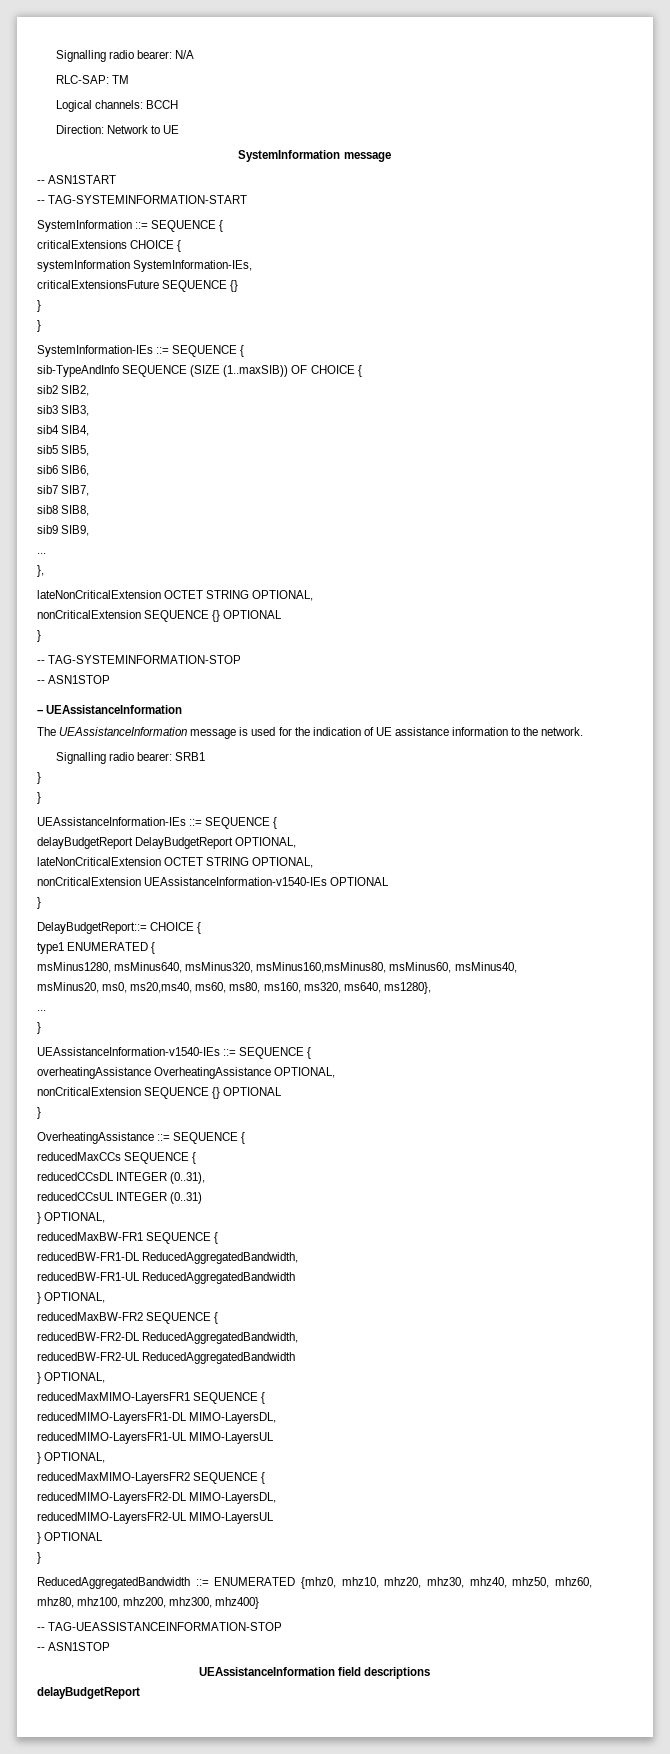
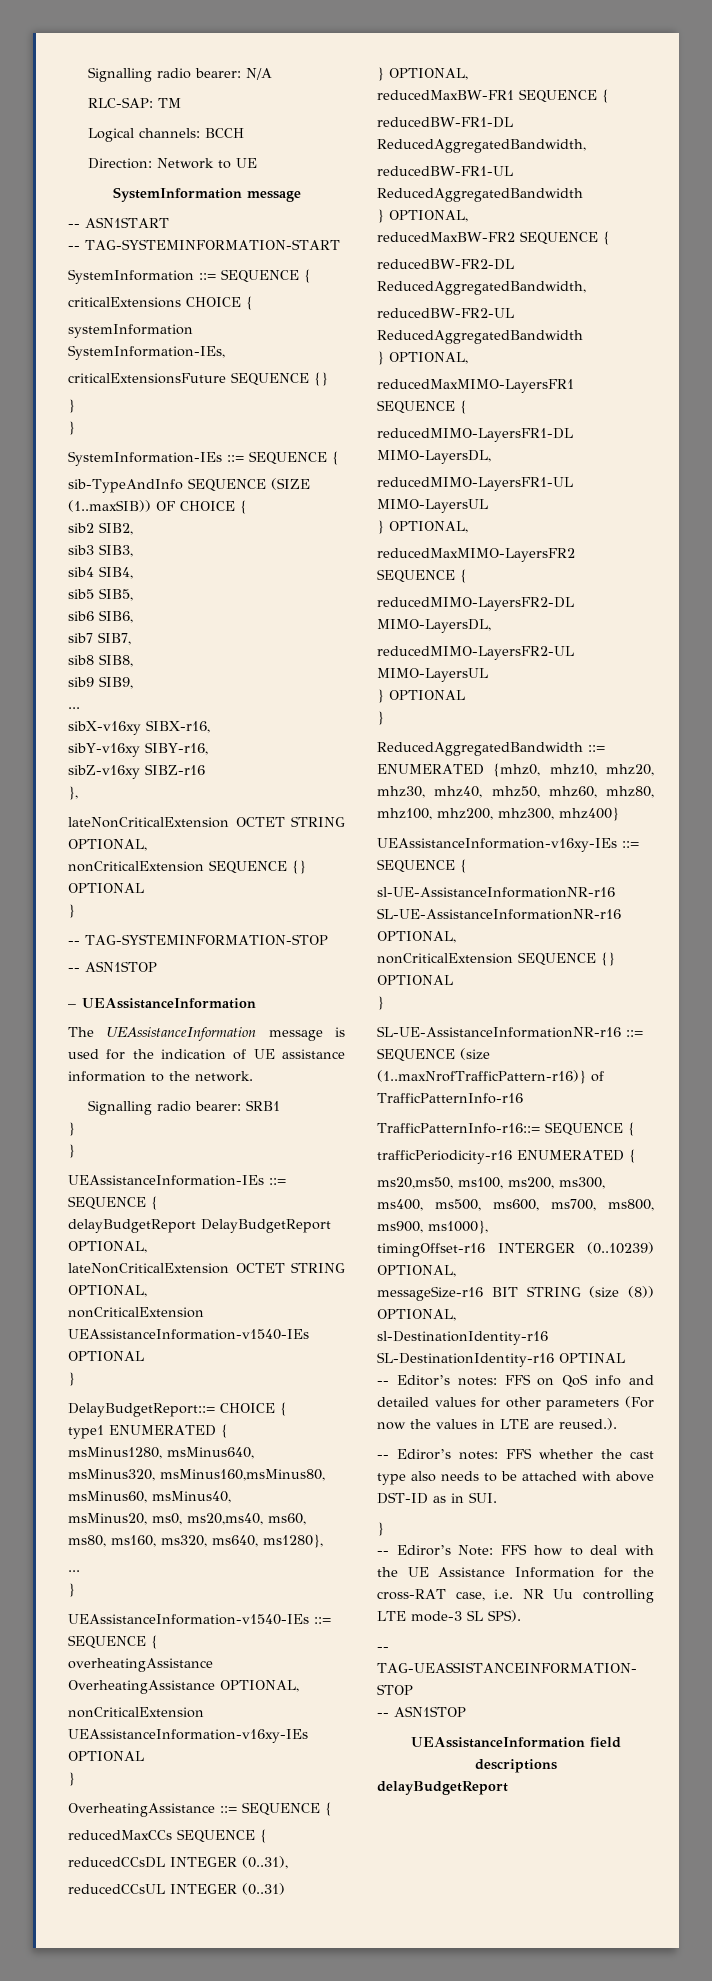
+ sibX-v16xy SIBX-r16,
+ sibY-v16xy SIBY-r16,
+ sibZ-v16xy SIBZ-r16
  overheatingAssistance OverheatingAssistance OPTIONAL,
- nonCriticalExtension SEQUENCE {} OPTIONAL
+ nonCriticalExtension UEAssistanceInformation-v16xy-IEs OPTIONAL
+ UEAssistanceInformation-v16xy-IEs ::= SEQUENCE {
+ sl-UE-AssistanceInformationNR-r16 SL-UE-AssistanceInformationNR-r16 OPTIONAL,
+ nonCriticalExtension SEQUENCE {} OPTIONAL
+ }
+ SL-UE-AssistanceInformationNR-r16 ::= SEQUENCE (size (1..maxNrofTrafficPattern-r16)} of TrafficPatternInfo-r16
+ TrafficPatternInfo-r16::= SEQUENCE {
+ trafficPeriodicity-r16 ENUMERATED {
+ ms20,ms50, ms100, ms200, ms300, ms400, ms500, ms600, ms700, ms800, ms900, ms1000},
+ timingOffset-r16 INTERGER (0..10239) OPTIONAL,
+ messageSize-r16 BIT STRING (size (8)) OPTIONAL,
+ sl-DestinationIdentity-r16 SL-DestinationIdentity-r16 OPTINAL
+ -- Editor’s notes: FFS on QoS info and detailed values for other parameters (For now the values in LTE are reused.).
+ -- Ediror’s notes: FFS whether the cast type also needs to be attached with above DST-ID as in SUI.
+ }
+ -- Ediror’s Note: FFS how to deal with the UE Assistance Information for the cross-RAT case, i.e. NR Uu controlling LTE mode-3 SL SPS).

